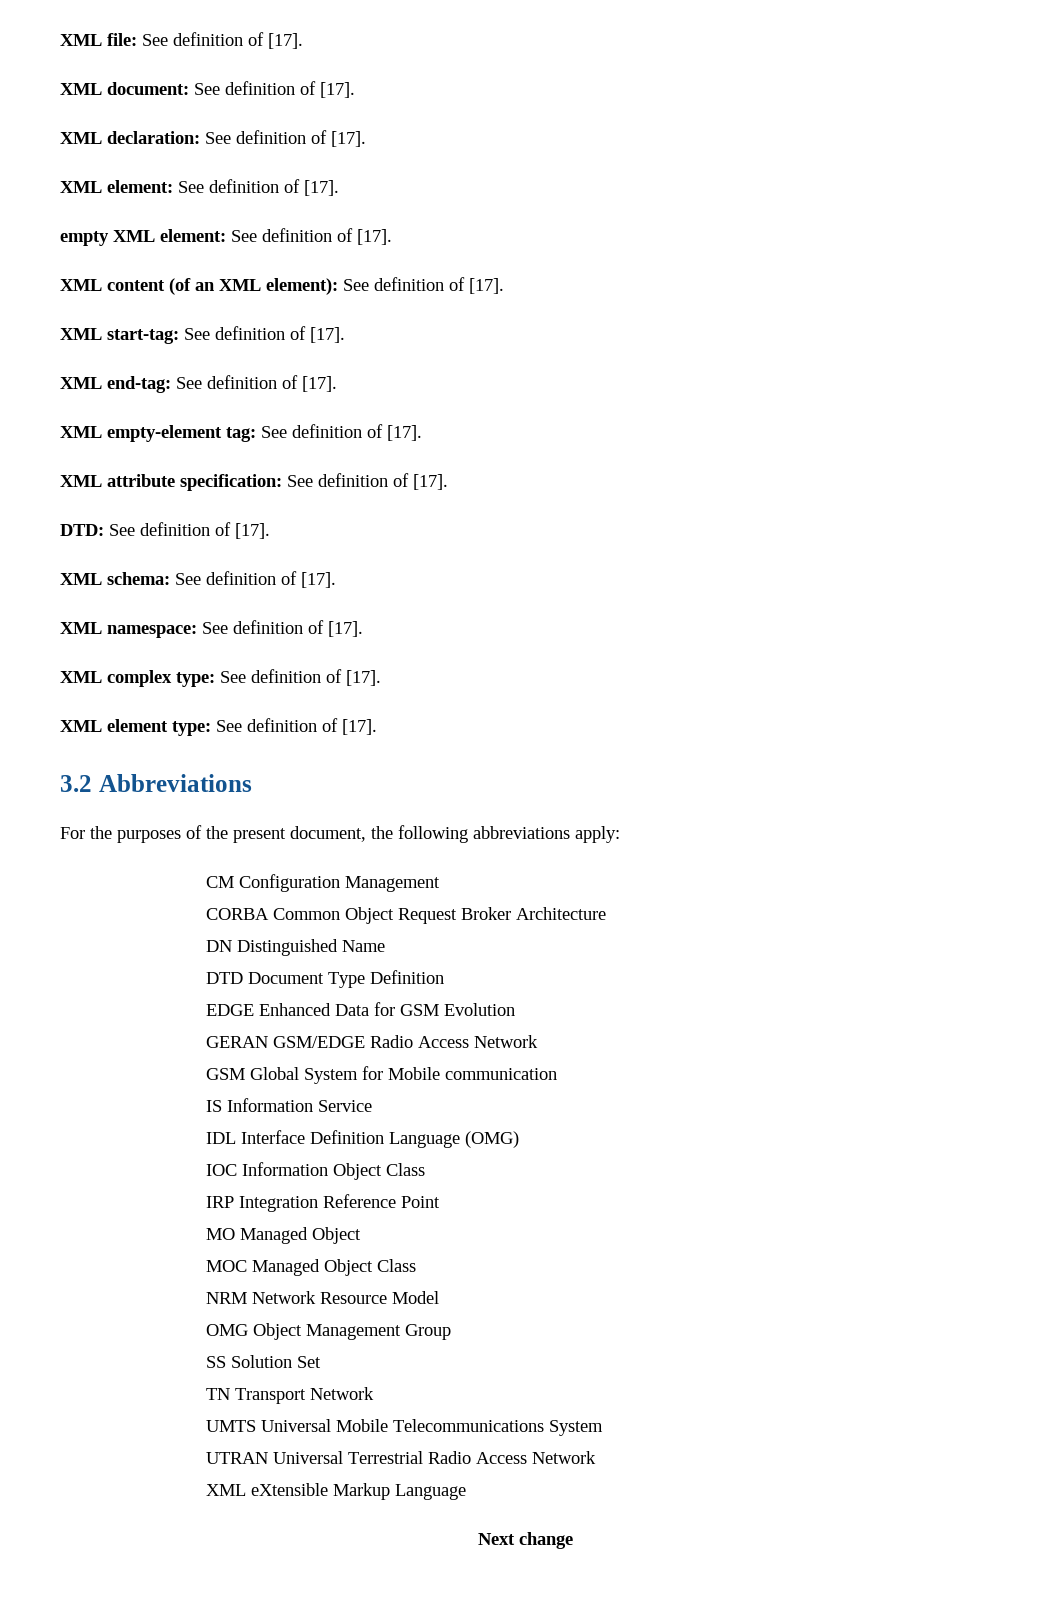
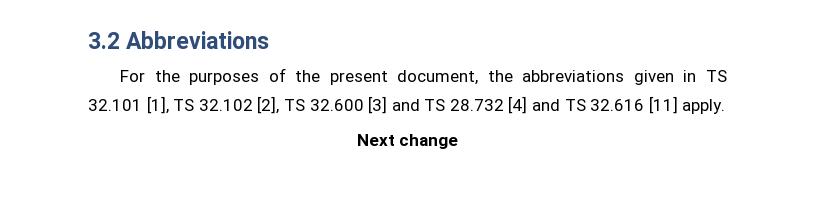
- XML file: See definition of [17].
- XML document: See definition of [17].
- XML declaration: See definition of [17].
- XML element: See definition of [17].
- empty XML element: See definition of [17].
- XML content (of an XML element): See definition of [17].
- XML start-tag: See definition of [17].
- XML end-tag: See definition of [17].
- XML empty-element tag: See definition of [17].
- XML attribute specification: See definition of [17].
- DTD: See definition of [17].
- XML schema: See definition of [17].
- XML namespace: See definition of [17].
- XML complex type: See definition of [17].
- XML element type: See definition of [17].
- For the purposes of the present document, the following abbreviations apply:
- CM Configuration Management
- CORBA Common Object Request Broker Architecture
- DN Distinguished Name
- DTD Document Type Definition
- EDGE Enhanced Data for GSM Evolution
- GERAN GSM/EDGE Radio Access Network
- GSM Global System for Mobile communication
- IS Information Service
- IDL Interface Definition Language (OMG)
- IOC Information Object Class
- IRP Integration Reference Point
- MO Managed Object
- MOC Managed Object Class
- NRM Network Resource Model
- OMG Object Management Group
- SS Solution Set
- TN Transport Network
- UMTS Universal Mobile Telecommunications System
- UTRAN Universal Terrestrial Radio Access Network
- XML eXtensible Markup Language
+ For the purposes of the present document, the abbreviations given in TS 32.101 [1], TS 32.102 [2], TS 32.600 [3] and TS 28.732 [4] and TS 32.616 [11] apply.

